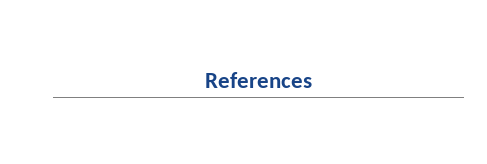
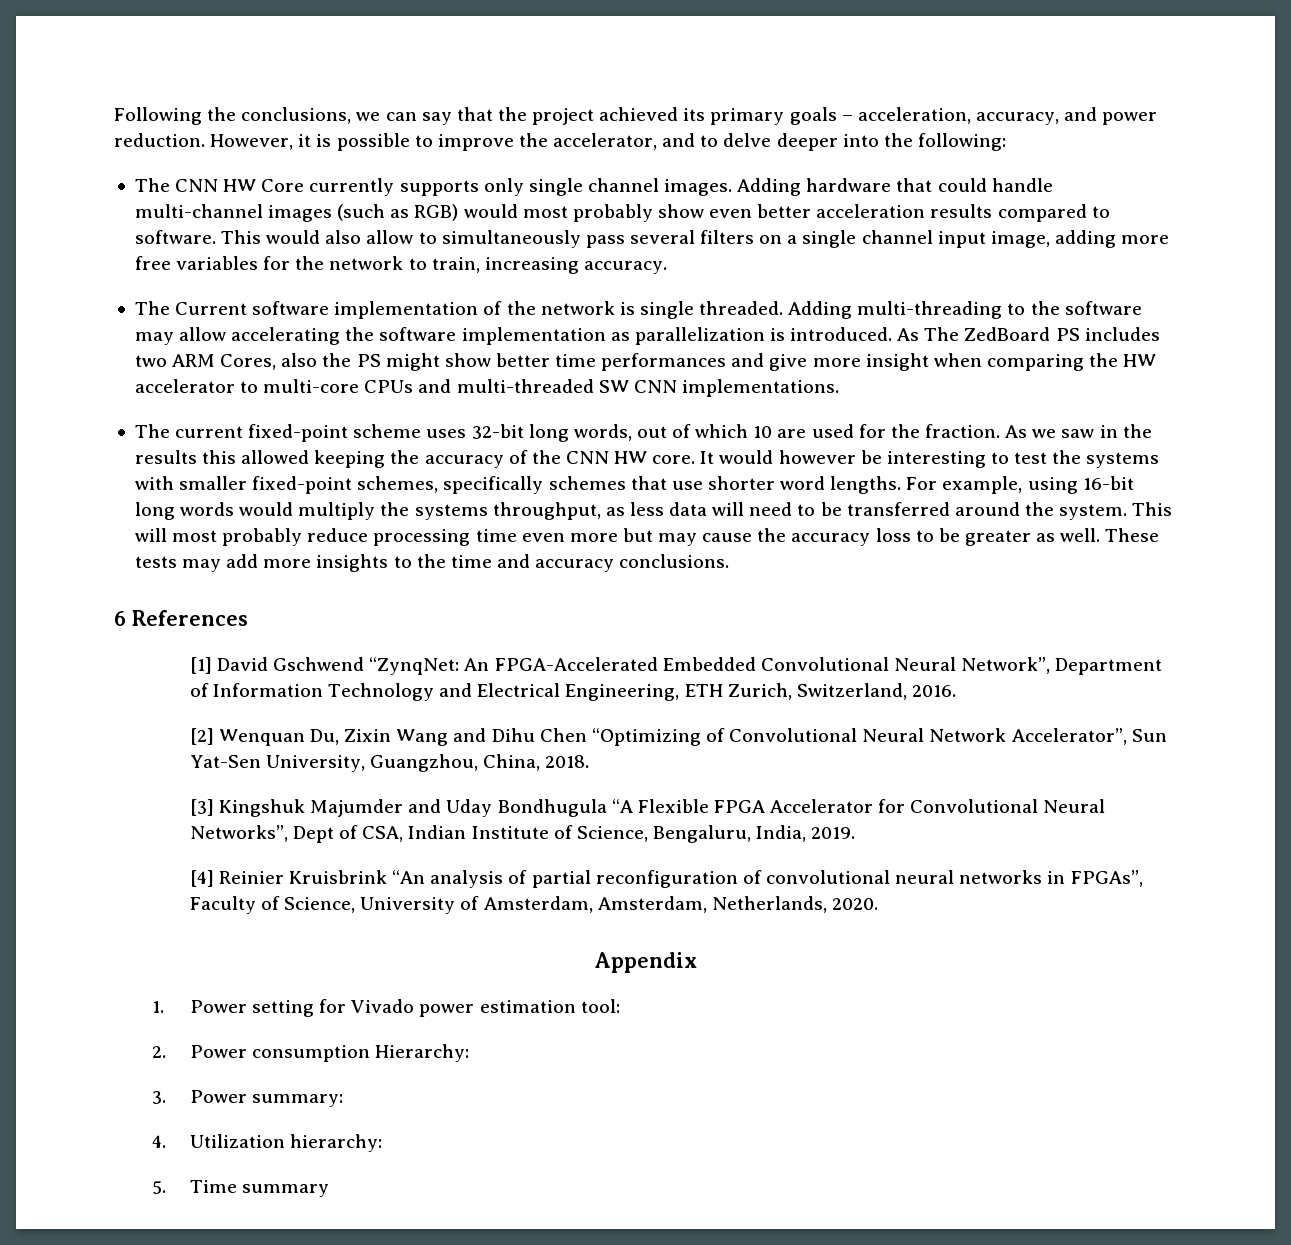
- References
+ Following the conclusions, we can say that the project achieved its primary goals – acceleration, accuracy, and power reduction. However, it is possible to improve the accelerator, and to delve deeper into the following:
+ The CNN HW Core currently supports only single channel images. Adding hardware that could handle multi-channel images (such as RGB) would most probably show even better acceleration results compared to software. This would also allow to simultaneously pass several filters on a single channel input image, adding more free variables for the network to train, increasing accuracy.
+ The Current software implementation of the network is single threaded. Adding multi-threading to the software may allow accelerating the software implementation as parallelization is introduced. As The ZedBoard PS includes two ARM Cores, also the PS might show better time performances and give more insight when comparing the HW accelerator to multi-core CPUs and multi-threaded SW CNN implementations.
+ The current fixed-point scheme uses 32-bit long words, out of which 10 are used for the fraction. As we saw in the results this allowed keeping the accuracy of the CNN HW core. It would however be interesting to test the systems with smaller fixed-point schemes, specifically schemes that use shorter word lengths. For example, using 16-bit long words would multiply the systems throughput, as less data will need to be transferred around the system. This will most probably reduce processing time even more but may cause the accuracy loss to be greater as well. These tests may add more insights to the time and accuracy conclusions.
+ 6 References
+ [1] David Gschwend “ZynqNet: An FPGA-Accelerated Embedded Convolutional Neural Network”, Department of Information Technology and Electrical Engineering, ETH Zurich, Switzerland, 2016.
+ [2] Wenquan Du, Zixin Wang and Dihu Chen “Optimizing of Convolutional Neural Network Accelerator”, Sun Yat-Sen University, Guangzhou, China, 2018.
+ [3] Kingshuk Majumder and Uday Bondhugula “A Flexible FPGA Accelerator for Convolutional Neural Networks”, Dept of CSA, Indian Institute of Science, Bengaluru, India, 2019.
+ [4] Reinier Kruisbrink “An analysis of partial reconfiguration of convolutional neural networks in FPGAs”, Faculty of Science, University of Amsterdam, Amsterdam, Netherlands, 2020.
+ Appendix
+ 1. Power setting for Vivado power estimation tool:
+ 2. Power consumption Hierarchy:
+ 3. Power summary:
+ 4. Utilization hierarchy:
+ 5. Time summary

